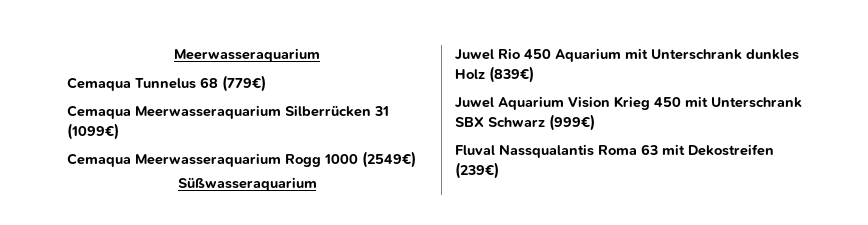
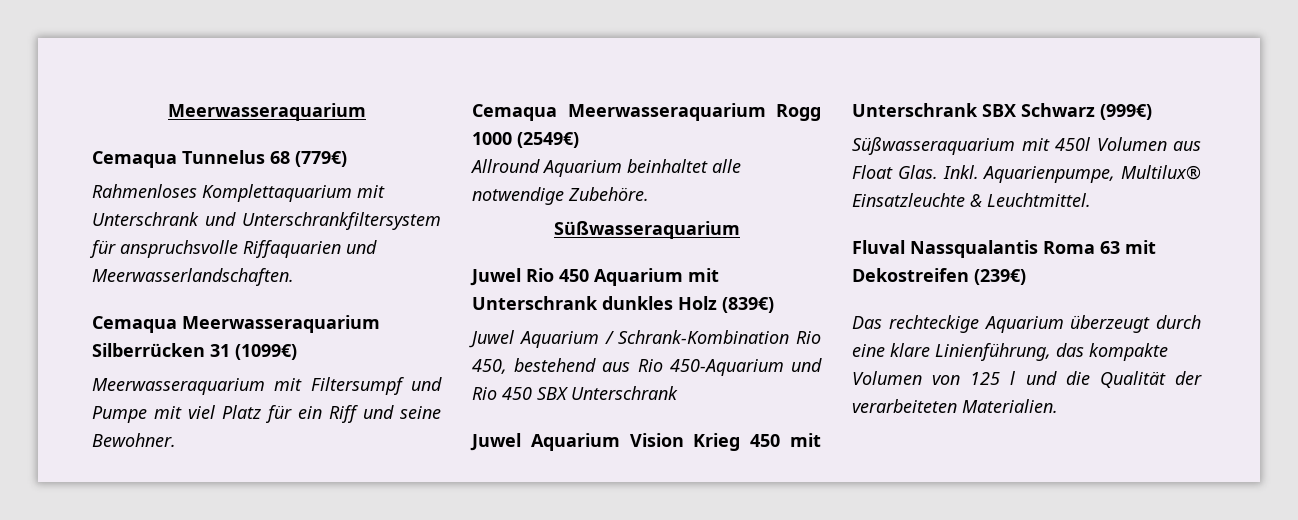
+ Rahmenloses Komplettaquarium mit Unterschrank und Unterschrankfiltersystem für anspruchsvolle Riffaquarien und Meerwasserlandschaften.
+ Meerwasseraquarium mit Filtersumpf und Pumpe mit viel Platz für ein Riff und seine Bewohner.
+ Allround Aquarium beinhaltet alle notwendige Zubehöre.
+ Juwel Aquarium / Schrank-Kombination Rio 450, bestehend aus Rio 450-Aquarium und Rio 450 SBX Unterschrank
+ Süßwasseraquarium mit 450l Volumen aus Float Glas. Inkl. Aquarienpumpe, Multilux® Einsatzleuchte & Leuchtmittel.
+ Das rechteckige Aquarium überzeugt durch eine klare Linienführung, das kompakte Volumen von 125 l und die Qualität der verarbeiteten Materialien.

